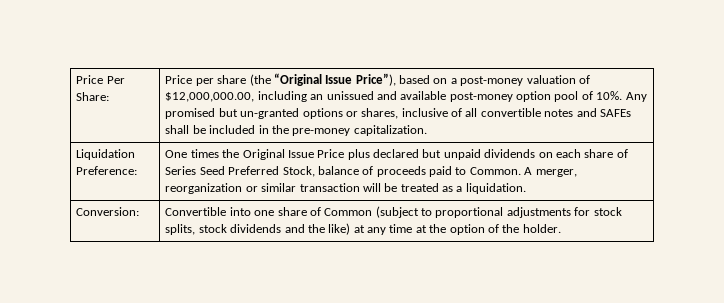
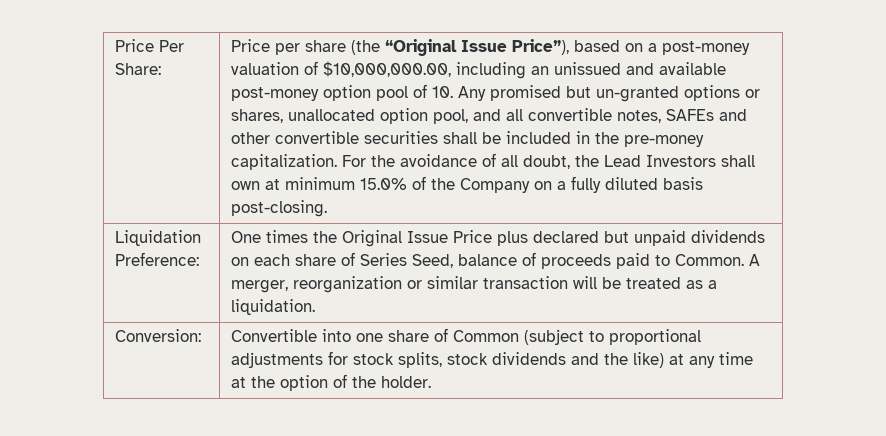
- Price per share (the “Original Issue Price”), based on a post-money valuation of $12,000,000.00, including an unissued and available post-money option pool of 10%. Any promised but un-granted options or shares, inclusive of all convertible notes and SAFEs shall be included in the pre-money capitalization.
+ Price per share (the “Original Issue Price”), based on a post-money valuation of $10,000,000.00, including an unissued and available post-money option pool of 10. Any promised but un-granted options or shares, unallocated option pool, and all convertible notes, SAFEs and other convertible securities shall be included in the pre-money capitalization. For the avoidance of all doubt, the Lead Investors shall own at minimum 15.0% of the Company on a fully diluted basis post-closing.
- Liquidation Preference: | One times the Original Issue Price plus declared but unpaid dividends on each share of Series Seed Preferred Stock, balance of proceeds paid to Common. A merger, reorganization or similar transaction will be treated as a liquidation.
+ Liquidation Preference: | One times the Original Issue Price plus declared but unpaid dividends on each share of Series Seed, balance of proceeds paid to Common. A merger, reorganization or similar transaction will be treated as a liquidation.

